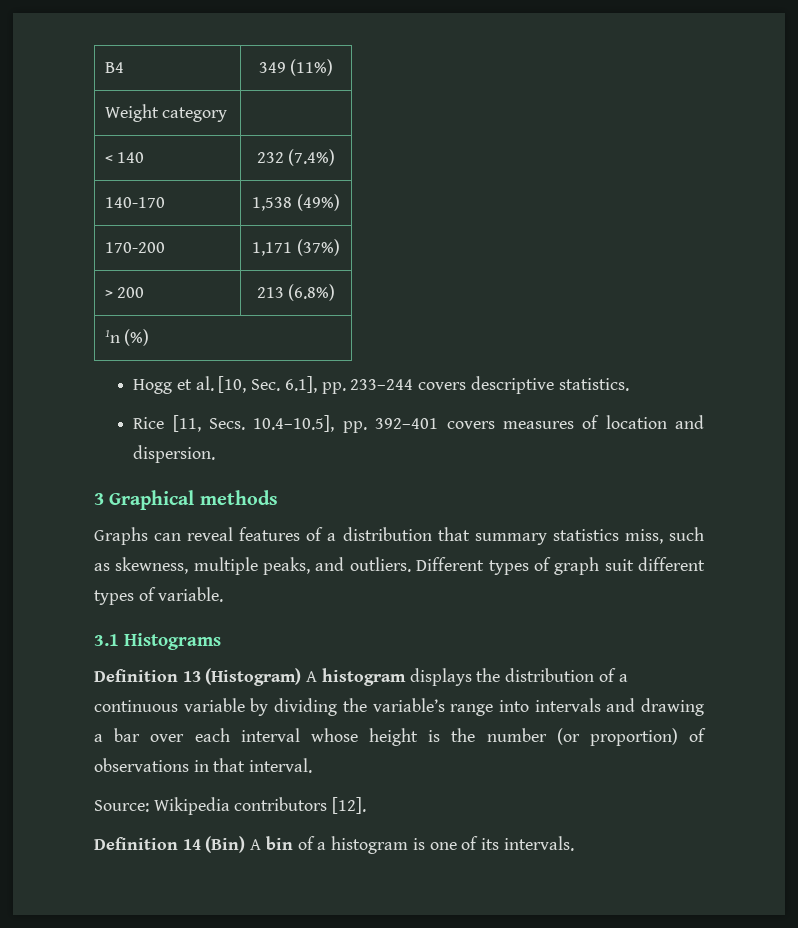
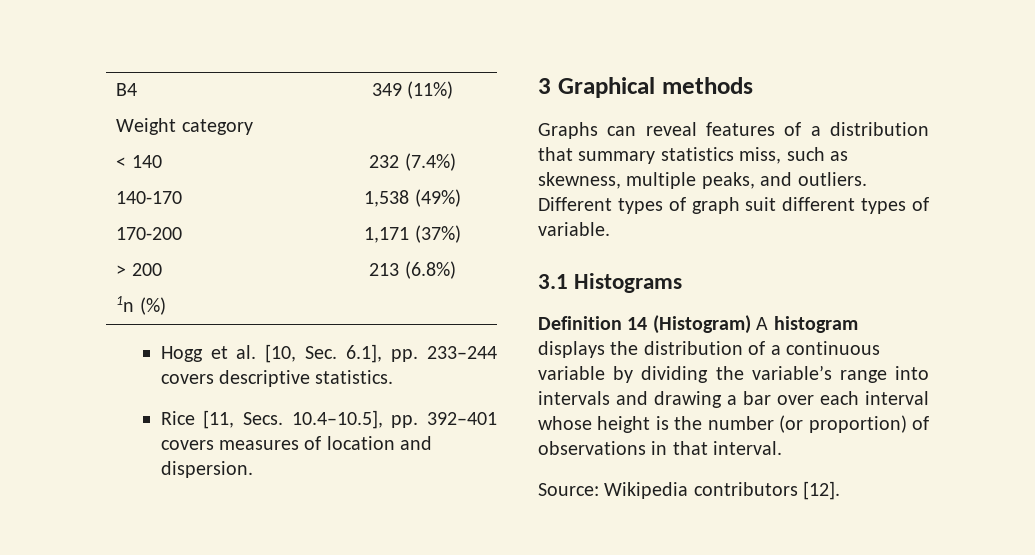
- Definition 13 (Histogram) A histogram displays the distribution of a continuous variable by dividing the variable’s range into intervals and drawing a bar over each interval whose height is the number (or proportion) of observations in that interval.
+ Definition 14 (Histogram) A histogram displays the distribution of a continuous variable by dividing the variable’s range into intervals and drawing a bar over each interval whose height is the number (or proportion) of observations in that interval.
- Definition 14 (Bin) A bin of a histogram is one of its intervals.

